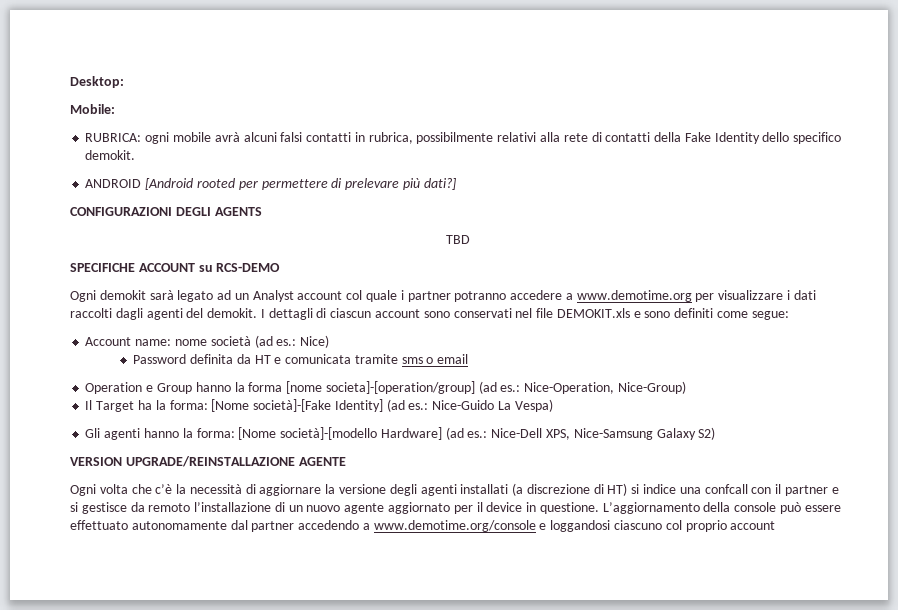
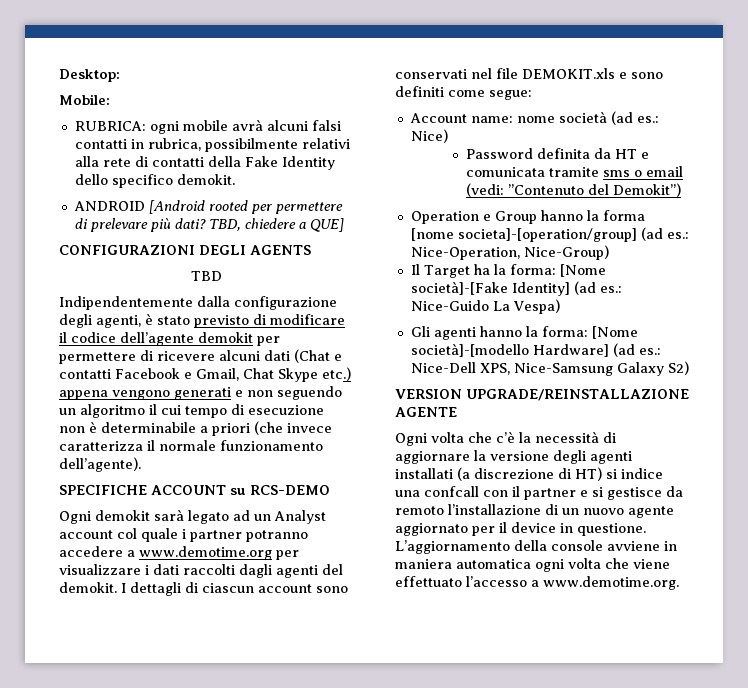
- ANDROID [Android rooted per permettere di prelevare più dati?]
+ ANDROID [Android rooted per permettere di prelevare più dati? TBD, chiedere a QUE]
+ Indipendentemente dalla configurazione degli agenti, è stato previsto di modificare il codice dell’agente demokit per permettere di ricevere alcuni dati (Chat e contatti Facebook e Gmail, Chat Skype etc.) appena vengono generati e non seguendo un algoritmo il cui tempo di esecuzione non è determinabile a priori (che invece caratterizza il normale funzionamento dell’agente).
- Password definita da HT e comunicata tramite sms o email
+ Password definita da HT e comunicata tramite sms o email (vedi: ”Contenuto del Demokit”)
- L’aggiornamento della console può essere effettuato autonomamente dal partner accedendo a www.demotime.org/console e loggandosi ciascuno col proprio account
+ L’aggiornamento della console avviene in maniera automatica ogni volta che viene effettuato l’accesso a www.demotime.org.

